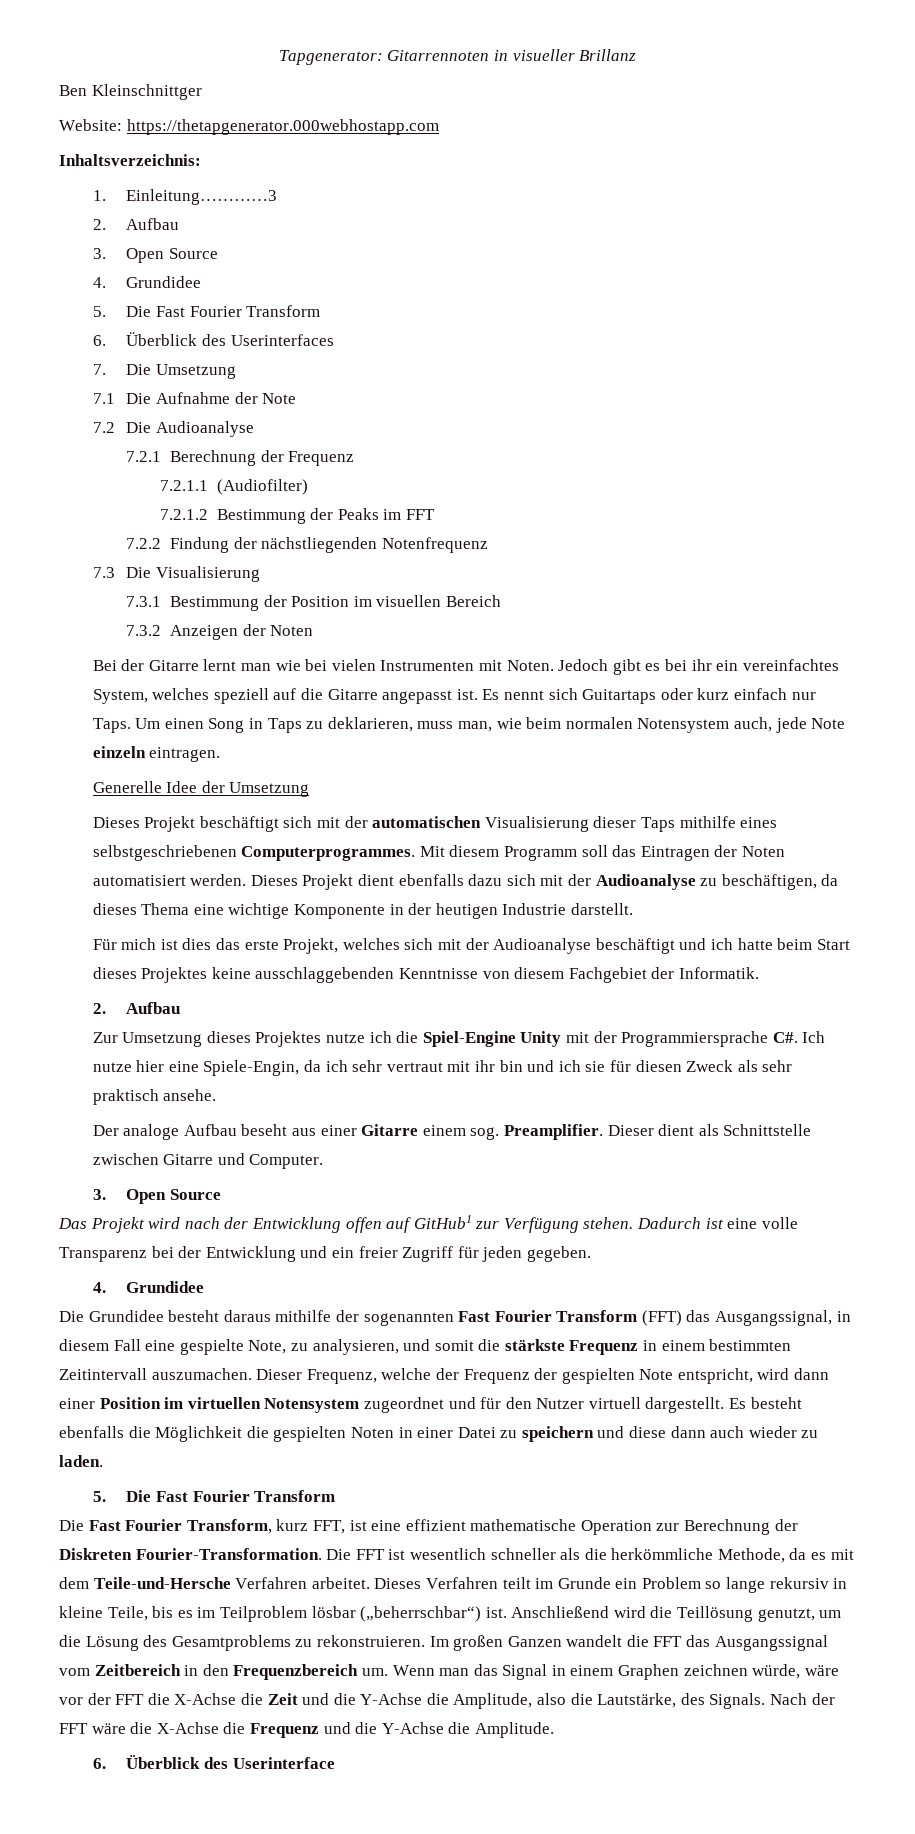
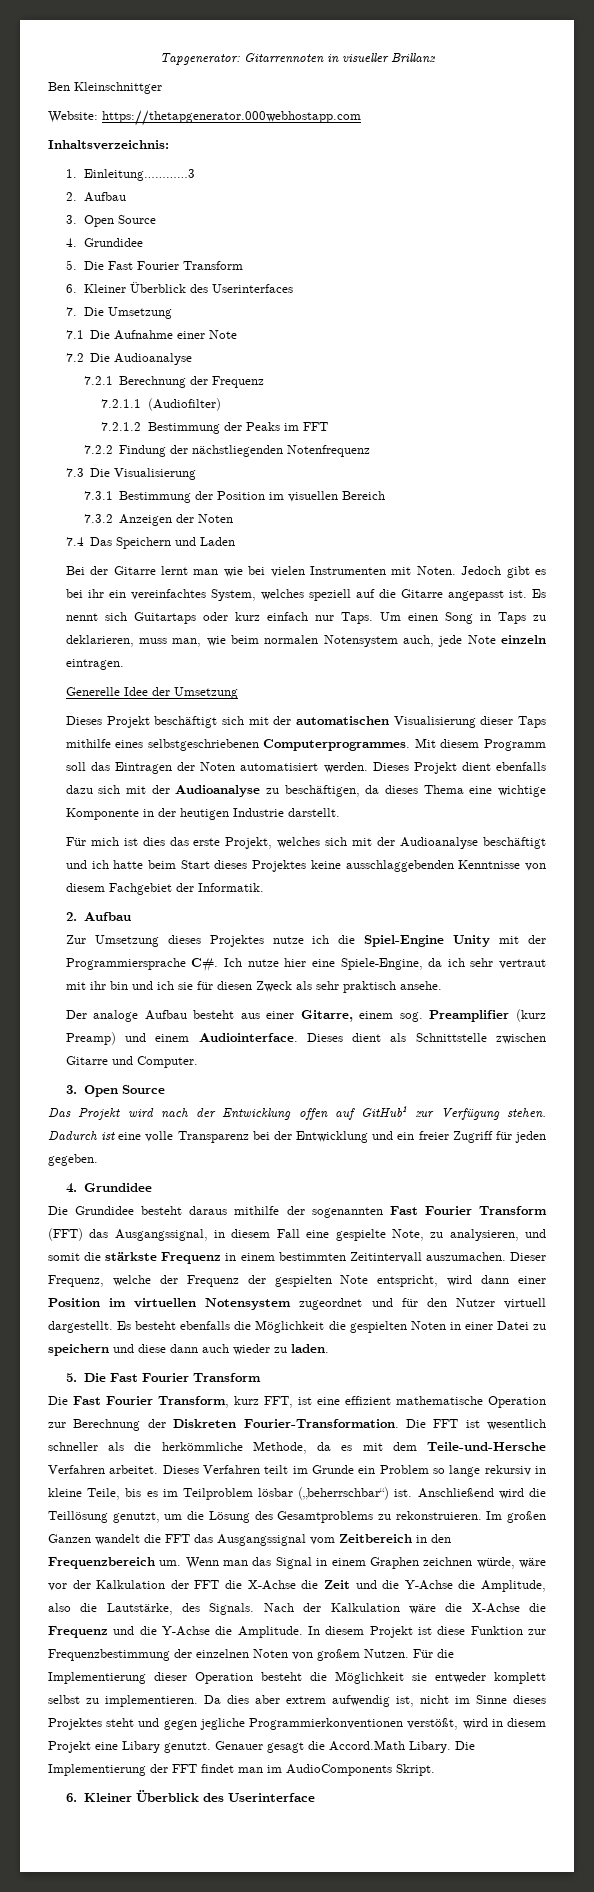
- 6. Überblick des Userinterfaces
+ 6. Kleiner Überblick des Userinterfaces
- 7.1 Die Aufnahme der Note
+ 7.1 Die Aufnahme einer Note
+ 7.4 Das Speichern und Laden
- Zur Umsetzung dieses Projektes nutze ich die Spiel-Engine Unity mit der Programmiersprache C#. Ich nutze hier eine Spiele-Engin, da ich sehr vertraut mit ihr bin und ich sie für diesen Zweck als sehr praktisch ansehe.
+ Zur Umsetzung dieses Projektes nutze ich die Spiel-Engine Unity mit der Programmiersprache C#. Ich nutze hier eine Spiele-Engine, da ich sehr vertraut mit ihr bin und ich sie für diesen Zweck als sehr praktisch ansehe.
- Der analoge Aufbau beseht aus einer Gitarre einem sog. Preamplifier. Dieser dient als Schnittstelle zwischen Gitarre und Computer.
+ Der analoge Aufbau besteht aus einer Gitarre, einem sog. Preamplifier (kurz Preamp) und einem Audiointerface. Dieses dient als Schnittstelle zwischen Gitarre und Computer.
- Wenn man das Signal in einem Graphen zeichnen würde, wäre vor der FFT die X-Achse die Zeit und die Y-Achse die Amplitude, also die Lautstärke, des Signals.
+ Wenn man das Signal in einem Graphen zeichnen würde, wäre vor der Kalkulation der FFT die X-Achse die Zeit und die Y-Achse die Amplitude, also die Lautstärke, des Signals.
- Nach der FFT wäre die X-Achse die Frequenz und die Y-Achse die Amplitude.
- 6. Überblick des Userinterface
+ Nach der Kalkulation wäre die X-Achse die Frequenz und die Y-Achse die Amplitude. In diesem Projekt ist diese Funktion zur Frequenzbestimmung der einzelnen Noten von großem Nutzen. Für die Implementierung dieser Operation besteht die Möglichkeit sie entweder komplett selbst zu implementieren. Da dies aber extrem aufwendig ist, nicht im Sinne dieses Projektes steht und gegen jegliche Programmierkonventionen verstößt, wird in diesem Projekt eine Libary genutzt. Genauer gesagt die Accord.Math Libary. Die Implementierung der FFT findet man im AudioComponents Skript.
+ 6. Kleiner Überblick des Userinterface

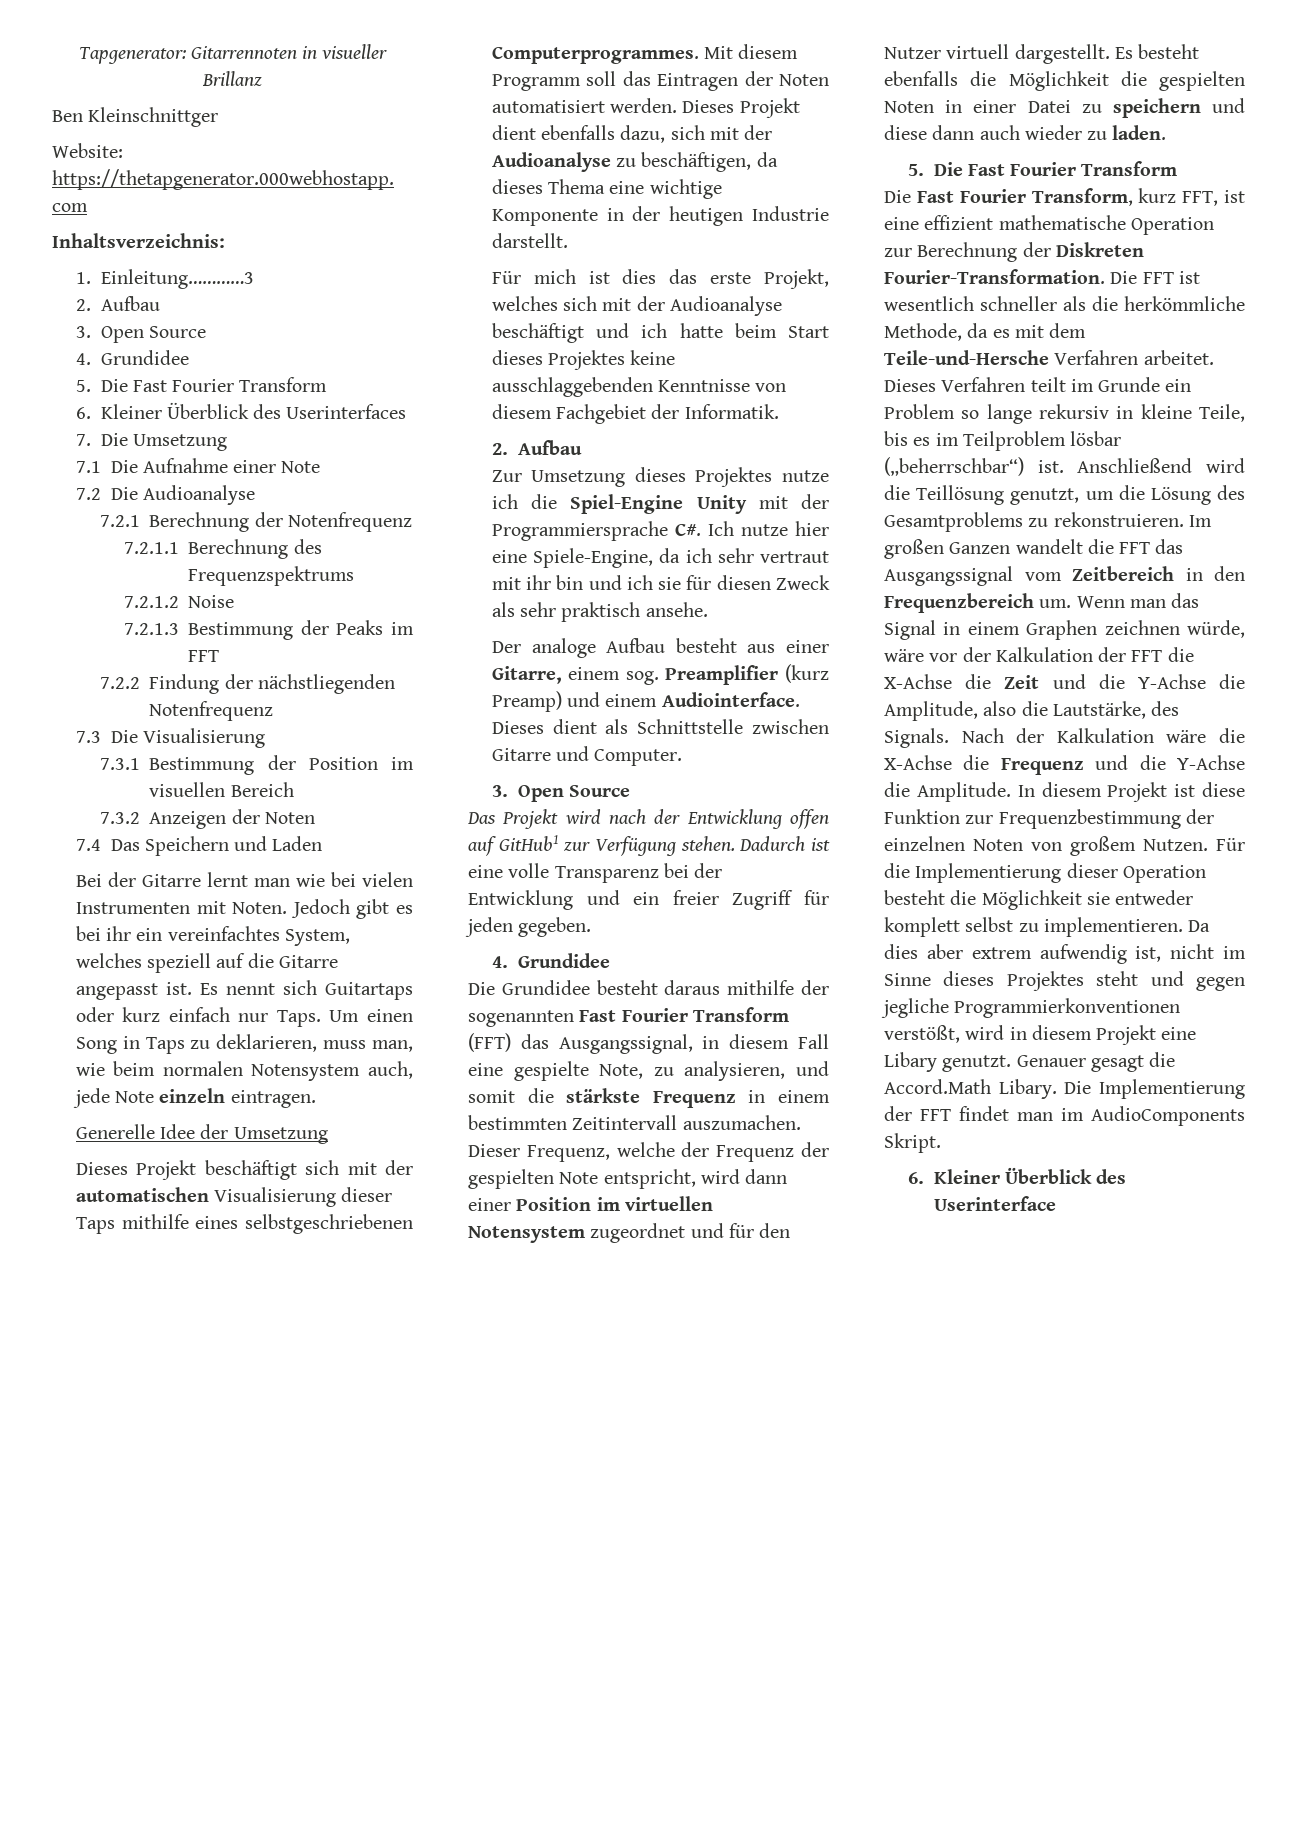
- 7.2.1 Berechnung der Frequenz
+ 7.2.1 Berechnung der Notenfrequenz
- 7.2.1.1 (Audiofilter)
- 7.2.1.2 Bestimmung der Peaks im FFT
+ 7.2.1.1 Berechnung des Frequenzspektrums
+ 7.2.1.2 Noise
+ 7.2.1.3 Bestimmung der Peaks im FFT
- Dieses Projekt dient ebenfalls dazu sich mit der Audioanalyse zu beschäftigen, da dieses Thema eine wichtige Komponente in der heutigen Industrie darstellt.
+ Dieses Projekt dient ebenfalls dazu, sich mit der Audioanalyse zu beschäftigen, da dieses Thema eine wichtige Komponente in der heutigen Industrie darstellt.

